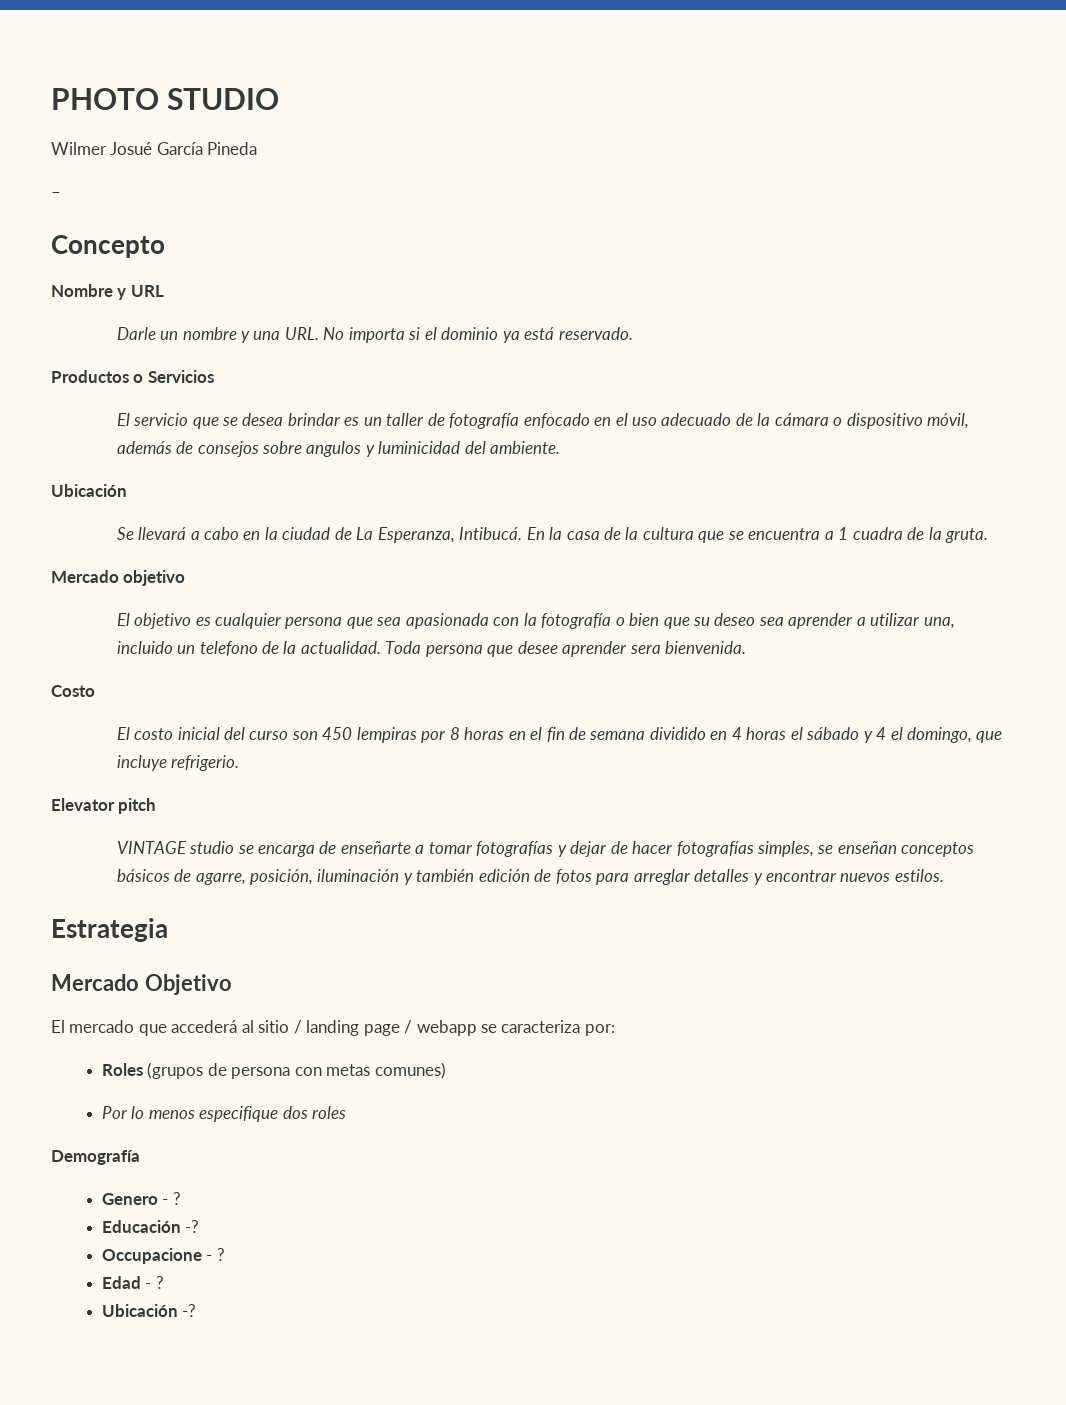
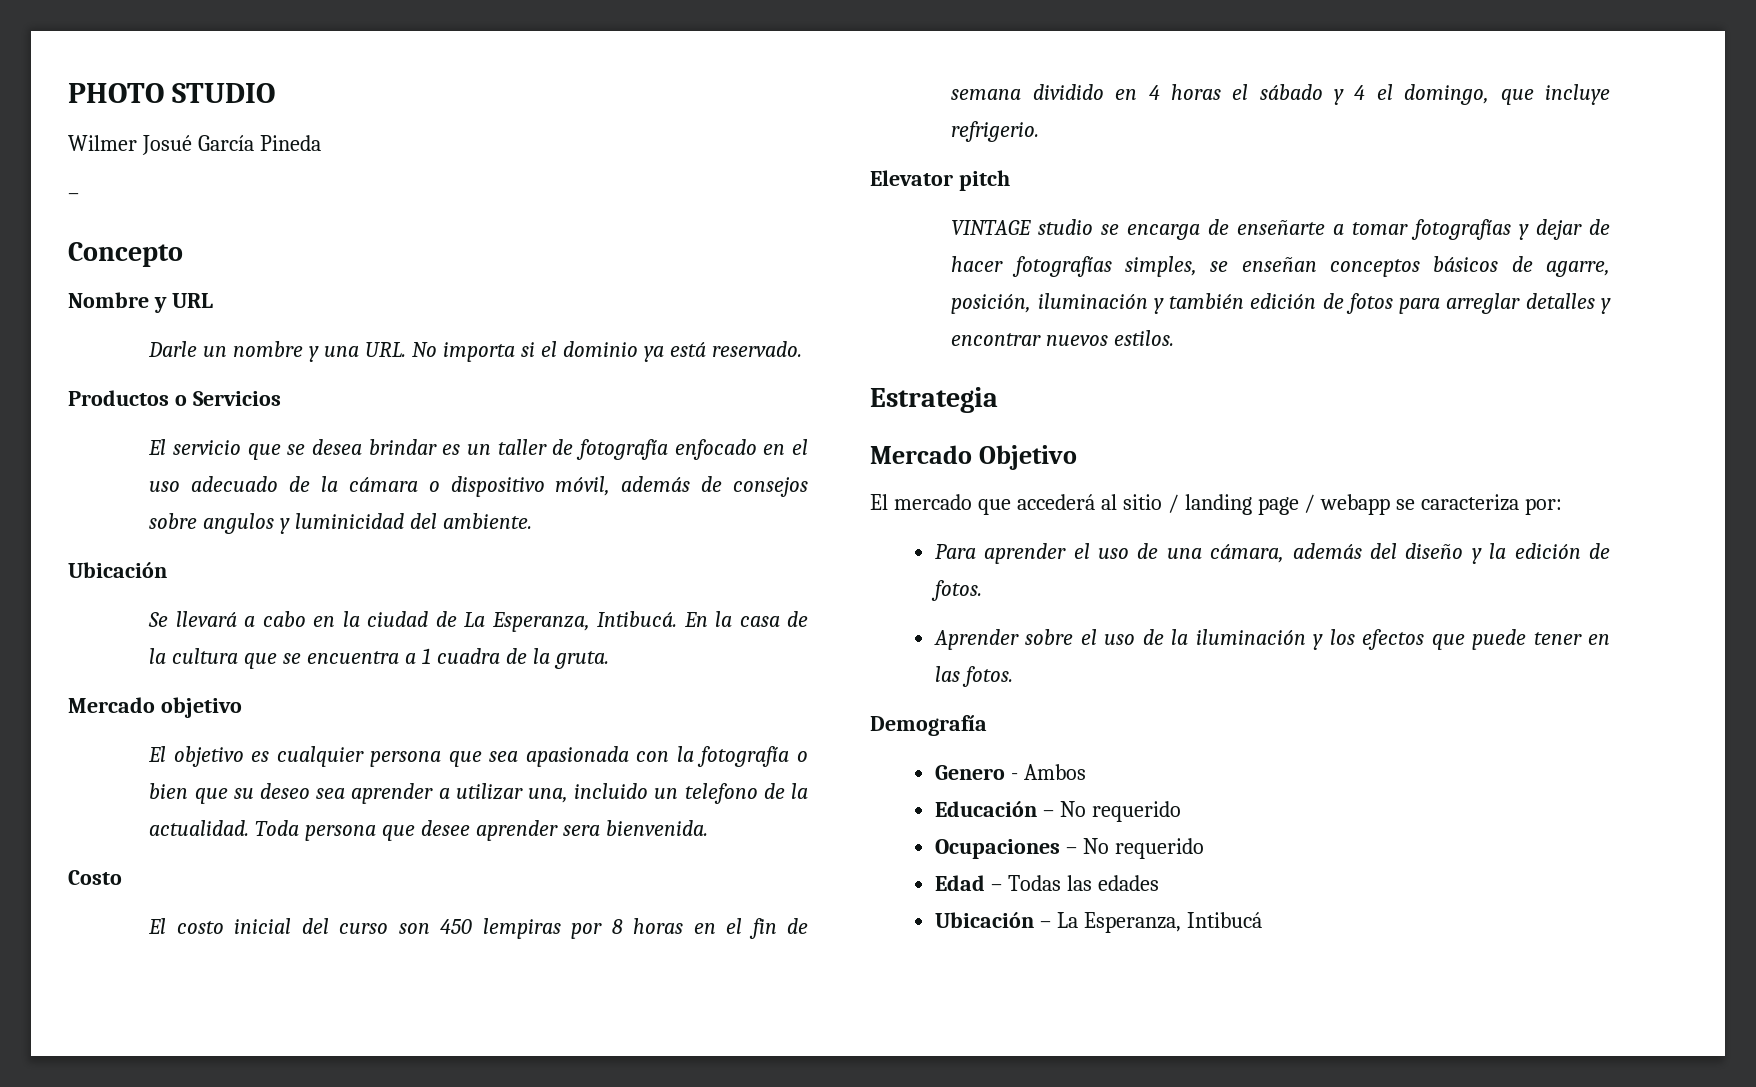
- Roles (grupos de persona con metas comunes)
- Por lo menos especifique dos roles
+ Para aprender el uso de una cámara, además del diseño y la edición de fotos.
+ Aprender sobre el uso de la iluminación y los efectos que puede tener en las fotos.
- Genero - ?
+ Genero - Ambos
- Educación -?
- Occupacione - ?
- Edad - ?
- Ubicación -?
+ Educación – No requerido
+ Ocupaciones – No requerido
+ Edad – Todas las edades
+ Ubicación – La Esperanza, Intibucá

